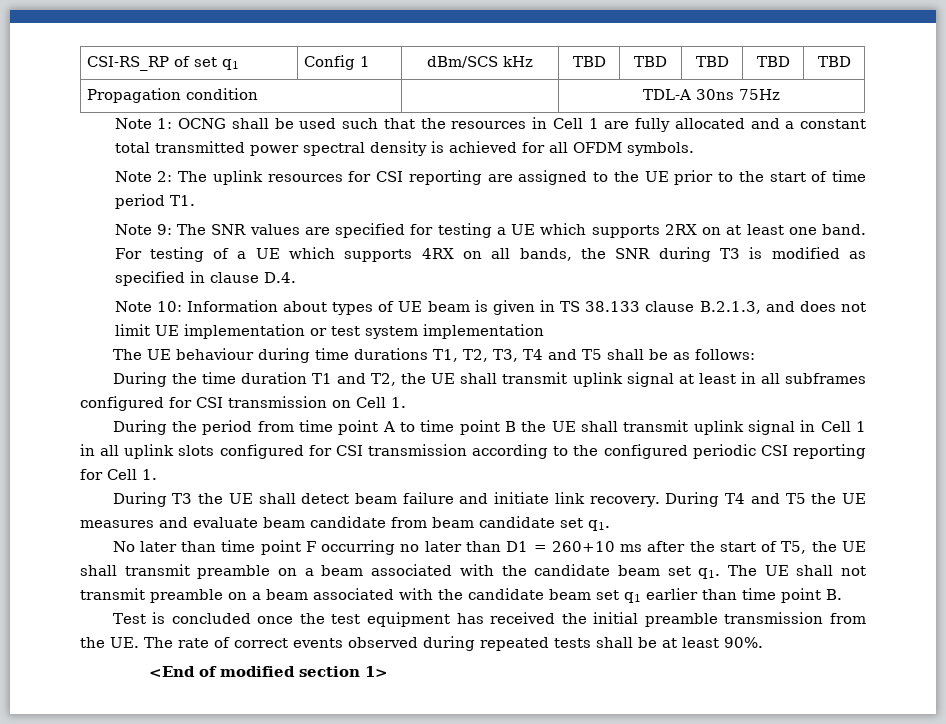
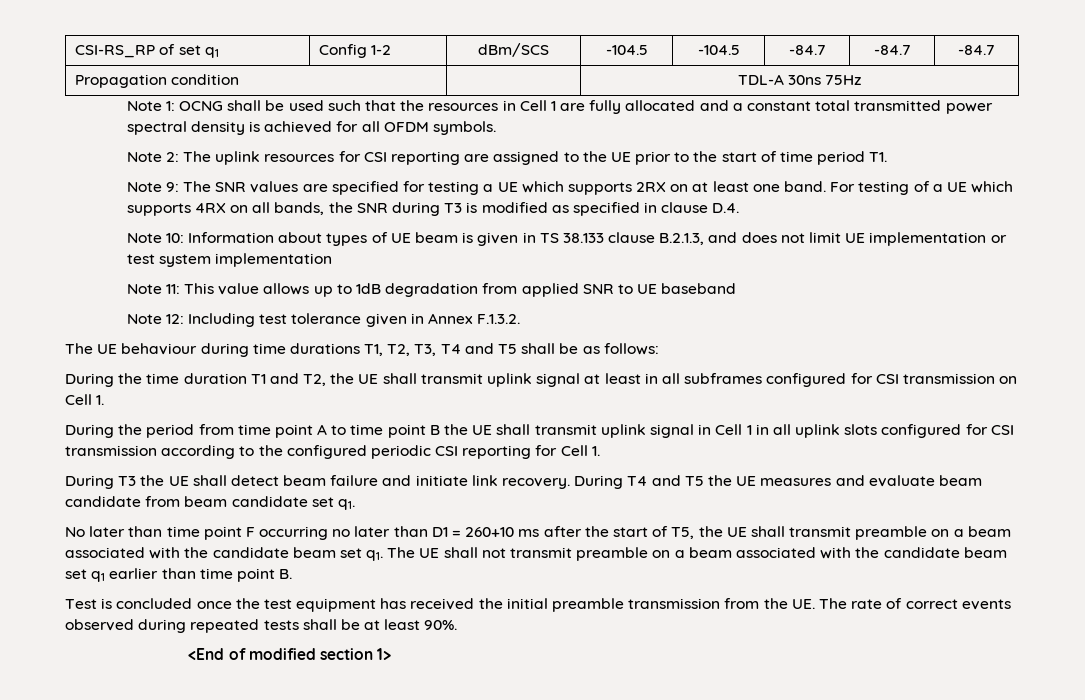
- CSI-RS_RP of set q1 | Config 1 | dBm/SCS kHz | TBD | TBD | TBD | TBD | TBD
+ CSI-RS_RP of set q1 | Config 1-2 | dBm/SCS | -104.5 | -104.5 | -84.7 | -84.7 | -84.7
+ Note 11: This value allows up to 1dB degradation from applied SNR to UE baseband
+ Note 12: Including test tolerance given in Annex F.1.3.2.

